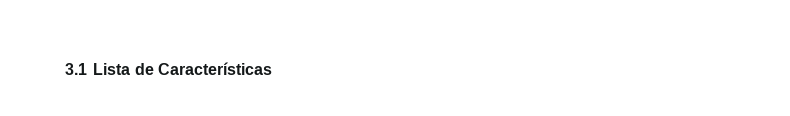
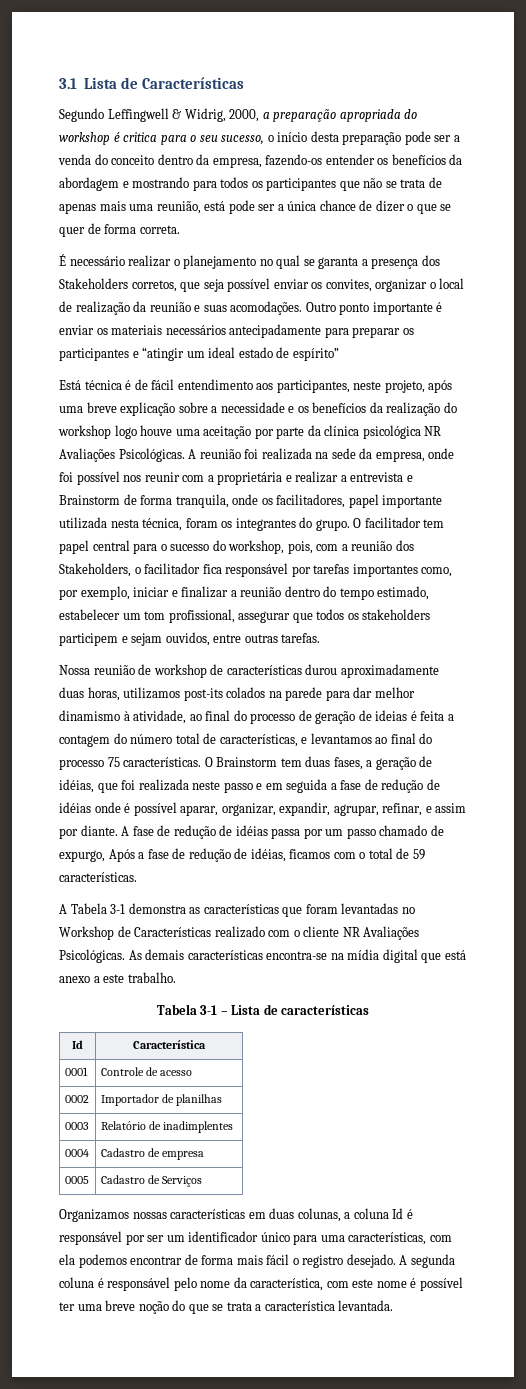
+ Segundo Leffingwell & Widrig, 2000, a preparação apropriada do workshop é critica para o seu sucesso, o início desta preparação pode ser a venda do conceito dentro da empresa, fazendo-os entender os benefícios da abordagem e mostrando para todos os participantes que não se trata de apenas mais uma reunião, está pode ser a única chance de dizer o que se quer de forma correta.
+ É necessário realizar o planejamento no qual se garanta a presença dos Stakeholders corretos, que seja possível enviar os convites, organizar o local de realização da reunião e suas acomodações. Outro ponto importante é enviar os materiais necessários antecipadamente para preparar os participantes e “atingir um ideal estado de espírito”
+ Está técnica é de fácil entendimento aos participantes, neste projeto, após uma breve explicação sobre a necessidade e os benefícios da realização do workshop logo houve uma aceitação por parte da clínica psicológica NR Avaliações Psicológicas. A reunião foi realizada na sede da empresa, onde foi possível nos reunir com a proprietária e realizar a entrevista e Brainstorm de forma tranquila, onde os facilitadores, papel importante utilizada nesta técnica, foram os integrantes do grupo. O facilitador tem papel central para o sucesso do workshop, pois, com a reunião dos Stakeholders, o facilitador fica responsável por tarefas importantes como, por exemplo, iniciar e finalizar a reunião dentro do tempo estimado, estabelecer um tom profissional, assegurar que todos os stakeholders participem e sejam ouvidos, entre outras tarefas.
+ Nossa reunião de workshop de características durou aproximadamente duas horas, utilizamos post-its colados na parede para dar melhor dinamismo à atividade, ao final do processo de geração de ideias é feita a contagem do número total de características, e levantamos ao final do processo 75 características. O Brainstorm tem duas fases, a geração de idéias, que foi realizada neste passo e em seguida a fase de redução de idéias onde é possível aparar, organizar, expandir, agrupar, refinar, e assim por diante. A fase de redução de idéias passa por um passo chamado de expurgo, Após a fase de redução de idéias, ficamos com o total de 59 características.
+ A Tabela 3-1 demonstra as características que foram levantadas no Workshop de Características realizado com o cliente NR Avaliações Psicológicas. As demais características encontra-se na mídia digital que está anexo a este trabalho.
+ Tabela 3-1 – Lista de características
+ Id | Característica
+ 0001 | Controle de acesso
+ 0002 | Importador de planilhas
+ 0003 | Relatório de inadimplentes
+ 0004 | Cadastro de empresa
+ 0005 | Cadastro de Serviços
+ Organizamos nossas características em duas colunas, a coluna Id é responsável por ser um identificador único para uma características, com ela podemos encontrar de forma mais fácil o registro desejado. A segunda coluna é responsável pelo nome da característica, com este nome é possível ter uma breve noção do que se trata a característica levantada.

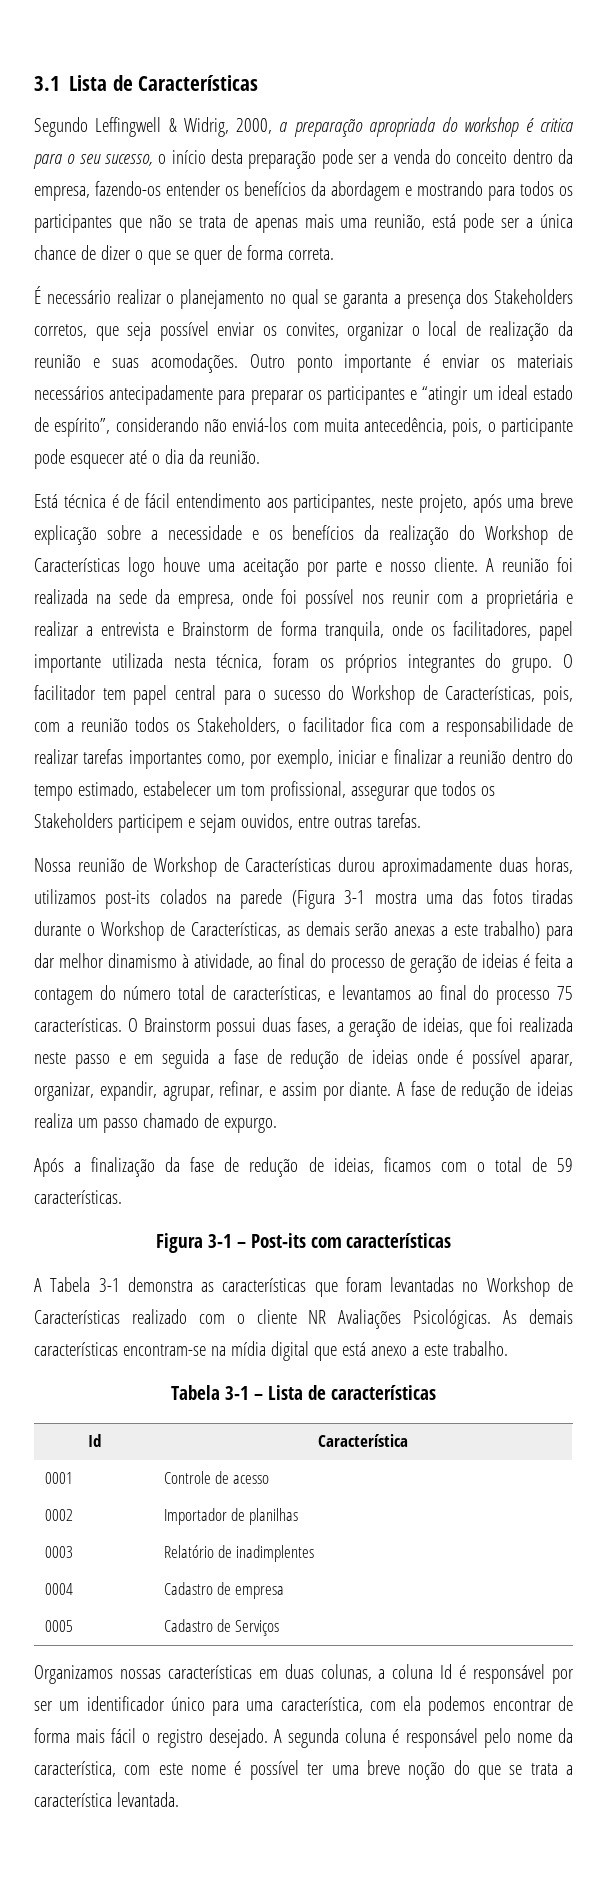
- Outro ponto importante é enviar os materiais necessários antecipadamente para preparar os participantes e “atingir um ideal estado de espírito”
+ Outro ponto importante é enviar os materiais necessários antecipadamente para preparar os participantes e “atingir um ideal estado de espírito”, considerando não enviá-los com muita antecedência, pois, o participante pode esquecer até o dia da reunião.
- Está técnica é de fácil entendimento aos participantes, neste projeto, após uma breve explicação sobre a necessidade e os benefícios da realização do workshop logo houve uma aceitação por parte da clínica psicológica NR Avaliações Psicológicas.
+ Está técnica é de fácil entendimento aos participantes, neste projeto, após uma breve explicação sobre a necessidade e os benefícios da realização do Workshop de Características logo houve uma aceitação por parte e nosso cliente.
- A reunião foi realizada na sede da empresa, onde foi possível nos reunir com a proprietária e realizar a entrevista e Brainstorm de forma tranquila, onde os facilitadores, papel importante utilizada nesta técnica, foram os integrantes do grupo.
+ A reunião foi realizada na sede da empresa, onde foi possível nos reunir com a proprietária e realizar a entrevista e Brainstorm de forma tranquila, onde os facilitadores, papel importante utilizada nesta técnica, foram os próprios integrantes do grupo.
- O facilitador tem papel central para o sucesso do workshop, pois, com a reunião dos Stakeholders, o facilitador fica responsável por tarefas importantes como, por exemplo, iniciar e finalizar a reunião dentro do tempo estimado, estabelecer um tom profissional, assegurar que todos os stakeholders participem e sejam ouvidos, entre outras tarefas.
+ O facilitador tem papel central para o sucesso do Workshop de Características, pois, com a reunião todos os Stakeholders, o facilitador fica com a responsabilidade de realizar tarefas importantes como, por exemplo, iniciar e finalizar a reunião dentro do tempo estimado, estabelecer um tom profissional, assegurar que todos os Stakeholders participem e sejam ouvidos, entre outras tarefas.
- Nossa reunião de workshop de características durou aproximadamente duas horas, utilizamos post-its colados na parede para dar melhor dinamismo à atividade, ao final do processo de geração de ideias é feita a contagem do número total de características, e levantamos ao final do processo 75 características.
+ Nossa reunião de Workshop de Características durou aproximadamente duas horas, utilizamos post-its colados na parede (Figura 3-1 mostra uma das fotos tiradas durante o Workshop de Características, as demais serão anexas a este trabalho) para dar melhor dinamismo à atividade, ao final do processo de geração de ideias é feita a contagem do número total de características, e levantamos ao final do processo 75 características.
- O Brainstorm tem duas fases, a geração de idéias, que foi realizada neste passo e em seguida a fase de redução de idéias onde é possível aparar, organizar, expandir, agrupar, refinar, e assim por diante.
+ O Brainstorm possui duas fases, a geração de ideias, que foi realizada neste passo e em seguida a fase de redução de ideias onde é possível aparar, organizar, expandir, agrupar, refinar, e assim por diante.
- A fase de redução de idéias passa por um passo chamado de expurgo, Após a fase de redução de idéias, ficamos com o total de 59 características.
+ A fase de redução de ideias realiza um passo chamado de expurgo.
+ Após a finalização da fase de redução de ideias, ficamos com o total de 59 características.
+ Figura 3-1 – Post-its com características
- As demais características encontra-se na mídia digital que está anexo a este trabalho.
+ As demais características encontram-se na mídia digital que está anexo a este trabalho.
- Organizamos nossas características em duas colunas, a coluna Id é responsável por ser um identificador único para uma características, com ela podemos encontrar de forma mais fácil o registro desejado.
+ Organizamos nossas características em duas colunas, a coluna Id é responsável por ser um identificador único para uma característica, com ela podemos encontrar de forma mais fácil o registro desejado.

